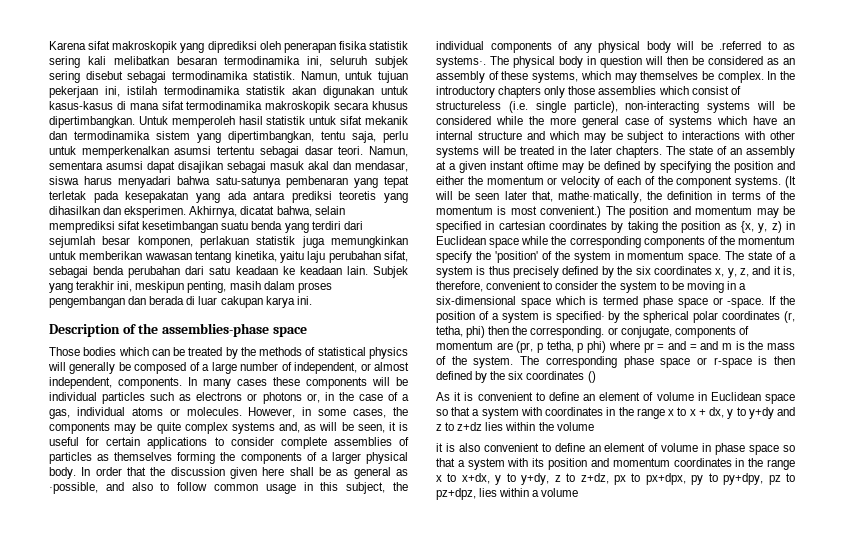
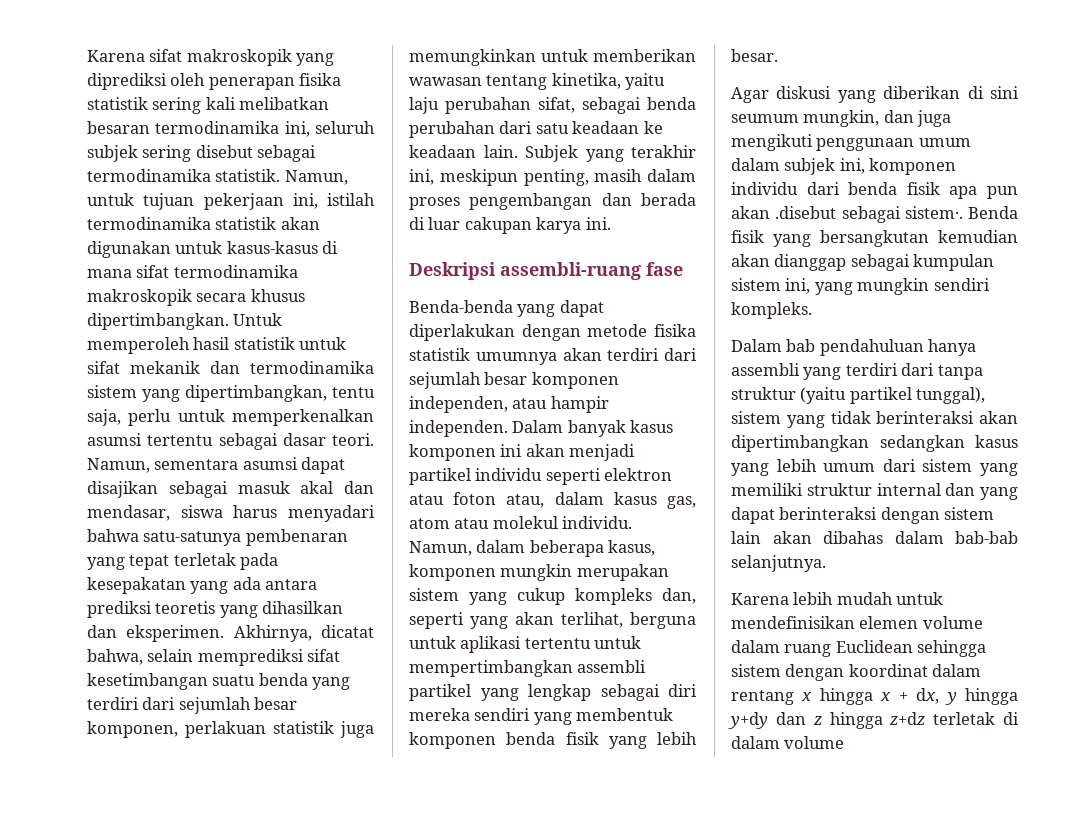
- Description of the assemblies-phase space
- Those bodies which can be treated by the methods of statistical physics will generally be composed of a large number of independent, or almost independent, components. In many cases these components will be individual particles such as electrons or photons or, in the case of a gas, individual atoms or molecules. However, in some cases, the components may be quite complex systems and, as will be seen, it is useful for certain applications to consider complete assemblies of particles as themselves forming the components of a larger physical body. In order that the discussion given here shall be as general as ·possible, and also to follow common usage in this subject, the individual components of any physical body will be .referred to as systems·. The physical body in question will then be considered as an assembly of these systems, which may themselves be complex. In the introductory chapters only those assemblies which consist of structureless (i.e. single particle), non-interacting systems will be considered while the more general case of systems which have an internal structure and which may be subject to interactions with other systems will be treated in the later chapters. The state of an assembly at a given instant oftime may be defined by specifying the position and either the momentum or velocity of each of the component systems. (It will be seen later that, mathe·matically, the definition in terms of the momentum is most convenient.) The position and momentum may be specified in cartesian coordinates by taking the position as {x, y, z) in Euclidean space while the corresponding components of the momentum specify the 'position' of the system in momentum space. The state of a system is thus precisely defined by the six coordinates x, y, z, and it is, therefore, convenient to consider the system to be moving in a six-dimensional space which is termed phase space or -space. If the position of a system is specified· by the spherical polar coordinates (r, tetha, phi) then the corresponding. or conjugate, components of momentum are (pr, p tetha, p phi) where pr = and = and m is the mass of the system. The corresponding phase space or r-space is then defined by the six coordinates ()
- As it is convenient to define an element of volume in Euclidean space so that a system with coordinates in the range x to x + dx, y to y+dy and z to z+dz lies within the volume
- it is also convenient to define an element of volume in phase space so that a system with its position and momentum coordinates in the range x to x+dx, y to y+dy, z to z+dz, px to px+dpx, py to py+dpy, pz to pz+dpz, lies within a volume
+ Deskripsi assembli-ruang fase
+ Benda-benda yang dapat diperlakukan dengan metode fisika statistik umumnya akan terdiri dari sejumlah besar komponen independen, atau hampir independen. Dalam banyak kasus komponen ini akan menjadi partikel individu seperti elektron atau foton atau, dalam kasus gas, atom atau molekul individu. Namun, dalam beberapa kasus, komponen mungkin merupakan sistem yang cukup kompleks dan, seperti yang akan terlihat, berguna untuk aplikasi tertentu untuk mempertimbangkan assembli partikel yang lengkap sebagai diri mereka sendiri yang membentuk komponen benda fisik yang lebih besar.
+ Agar diskusi yang diberikan di sini seumum mungkin, dan juga mengikuti penggunaan umum dalam subjek ini, komponen individu dari benda fisik apa pun akan .disebut sebagai sistem·. Benda fisik yang bersangkutan kemudian akan dianggap sebagai kumpulan sistem ini, yang mungkin sendiri kompleks.
+ Dalam bab pendahuluan hanya assembli yang terdiri dari tanpa struktur (yaitu partikel tunggal), sistem yang tidak berinteraksi akan dipertimbangkan sedangkan kasus yang lebih umum dari sistem yang memiliki struktur internal dan yang dapat berinteraksi dengan sistem lain akan dibahas dalam bab-bab selanjutnya.
+ Karena lebih mudah untuk mendefinisikan elemen volume dalam ruang Euclidean sehingga sistem dengan koordinat dalam rentang x hingga x + dx, y hingga y+dy dan z hingga z+dz terletak di dalam volume

